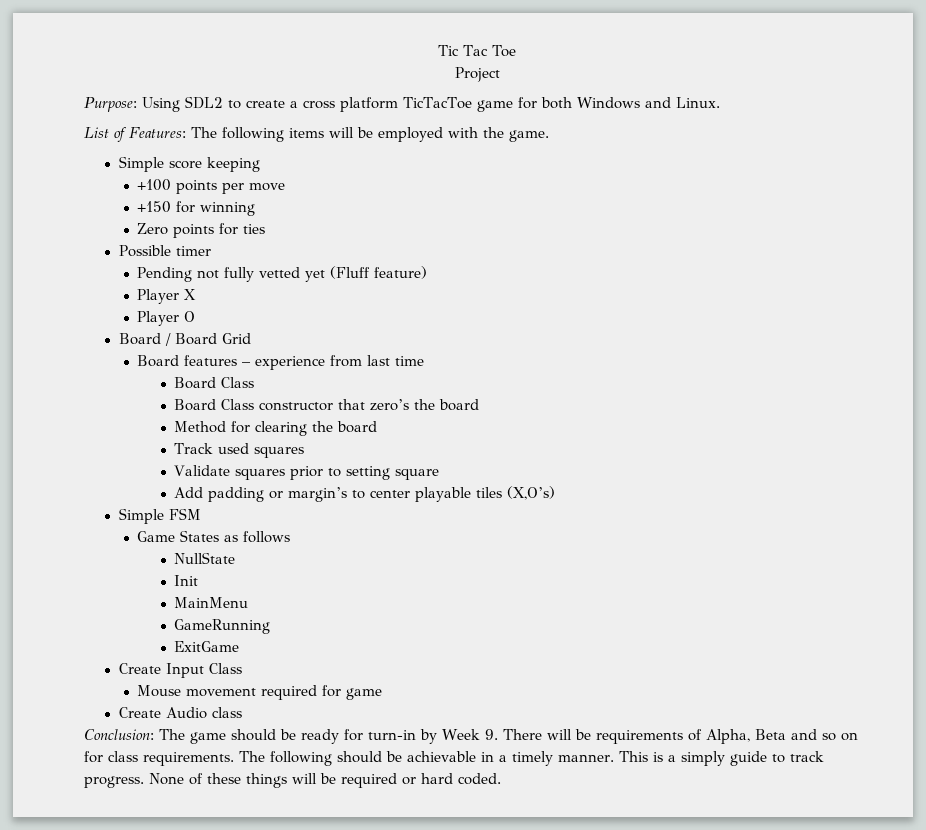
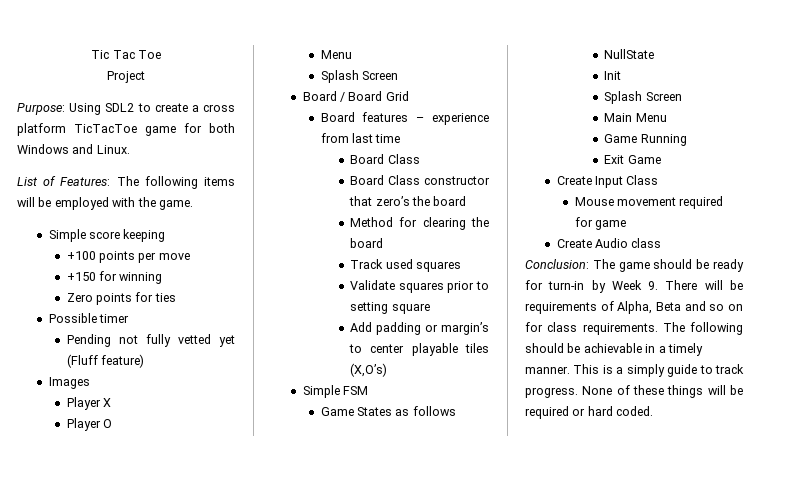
+ Images
  Player O
+ Menu
+ Splash Screen
  Init
- MainMenu
- GameRunning
- ExitGame
+ Splash Screen
+ Main Menu
+ Game Running
+ Exit Game

